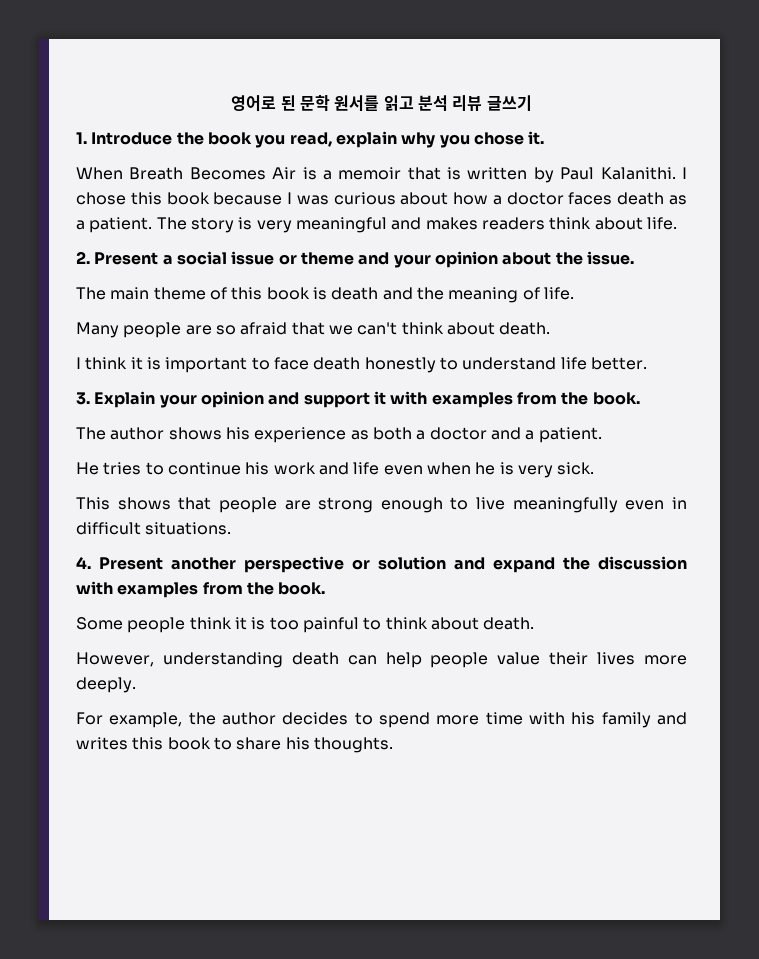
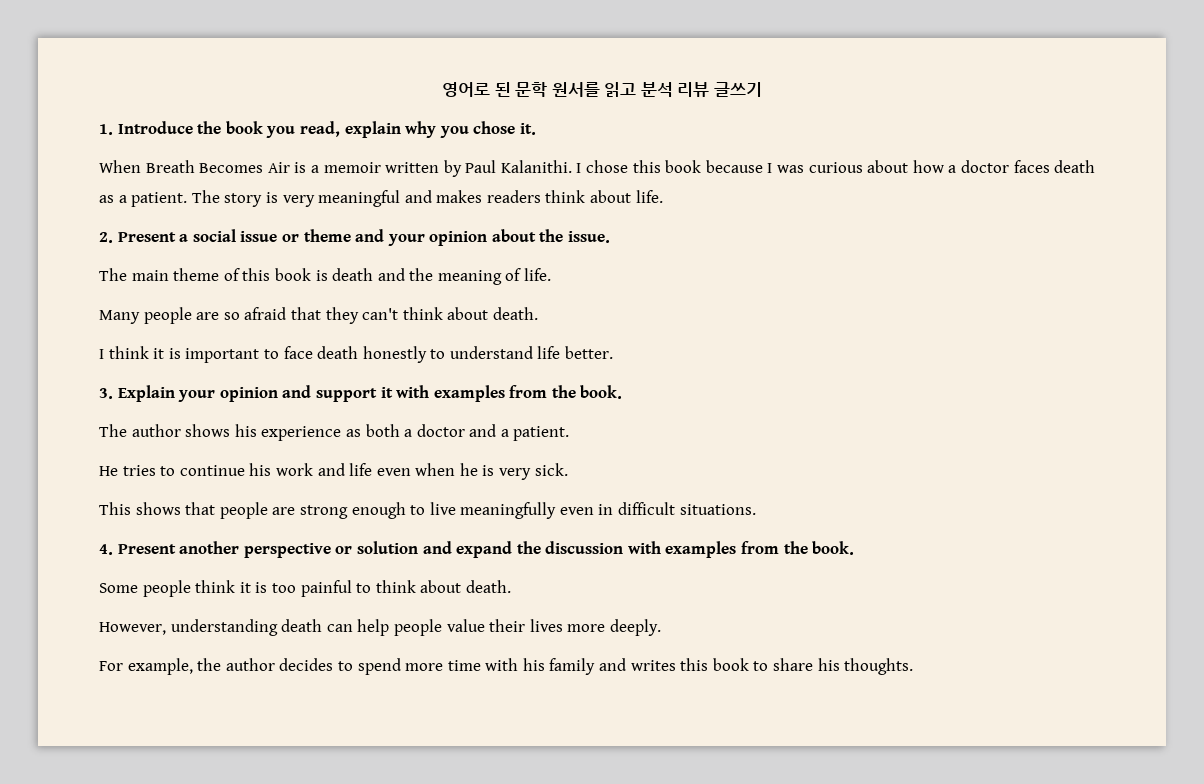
- When Breath Becomes Air is a memoir that is written by Paul Kalanithi.
+ When Breath Becomes Air is a memoir written by Paul Kalanithi.
- Many people are so afraid that we can't think about death.
+ Many people are so afraid that they can't think about death.

